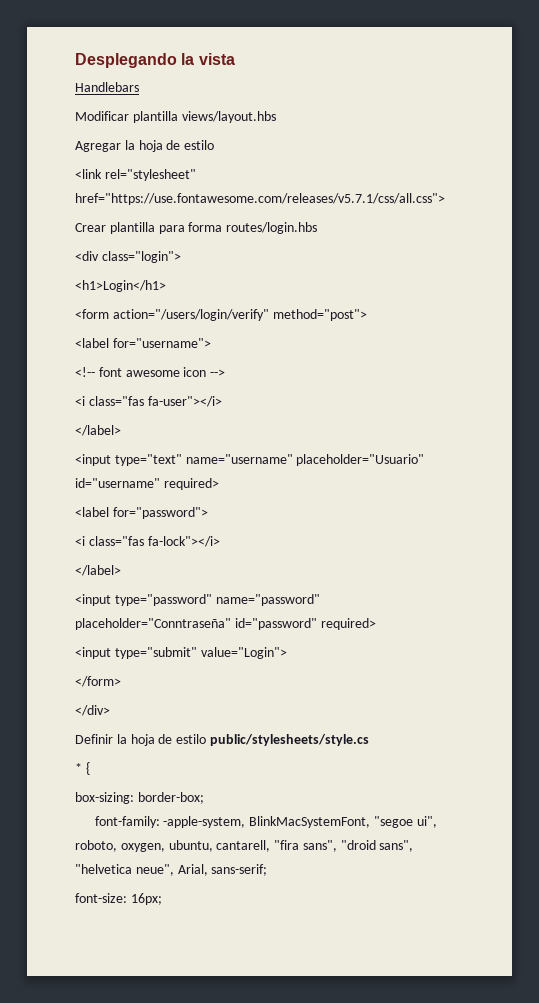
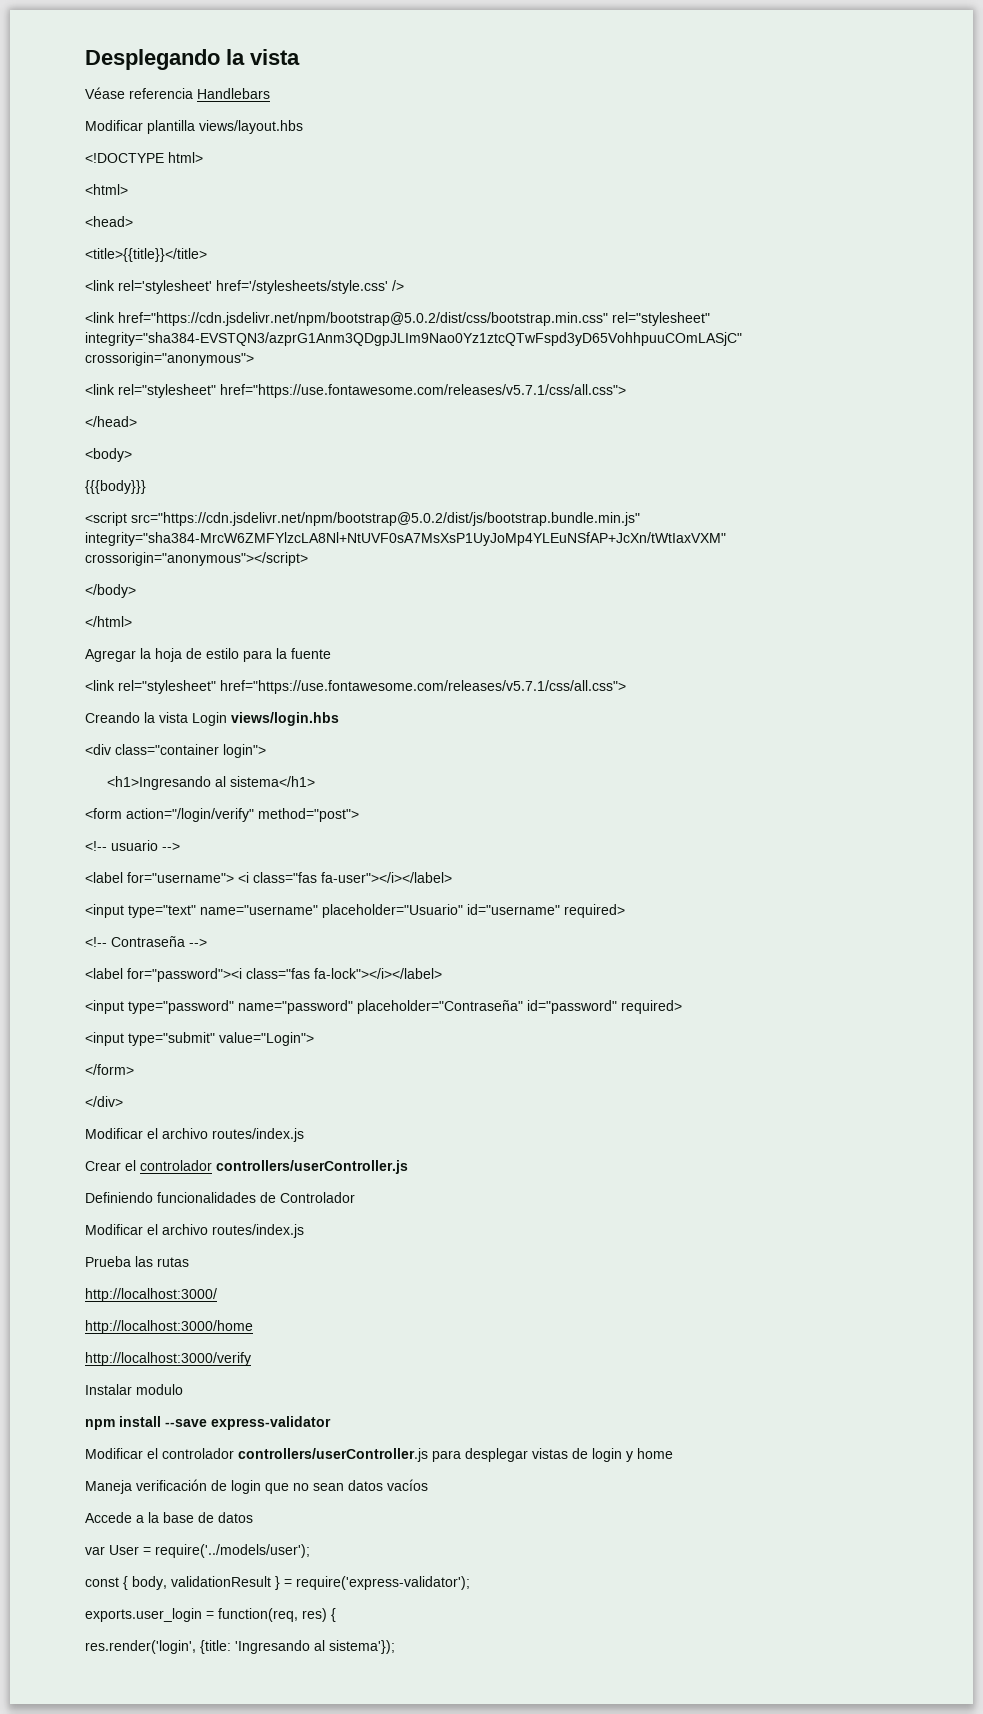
- Handlebars
+ Véase referencia Handlebars
+ <!DOCTYPE html>
+ <html>
+ <head>
+ <title>{{title}}</title>
+ <link rel='stylesheet' href='/stylesheets/style.css' />
+ <link href="https://cdn.jsdelivr.net/npm/bootstrap@5.0.2/dist/css/bootstrap.min.css" rel="stylesheet" integrity="sha384-EVSTQN3/azprG1Anm3QDgpJLIm9Nao0Yz1ztcQTwFspd3yD65VohhpuuCOmLASjC" crossorigin="anonymous">
+ <link rel="stylesheet" href="https://use.fontawesome.com/releases/v5.7.1/css/all.css">
+ </head>
+ <body>
+ {{{body}}}
+ <script src="https://cdn.jsdelivr.net/npm/bootstrap@5.0.2/dist/js/bootstrap.bundle.min.js" integrity="sha384-MrcW6ZMFYlzcLA8Nl+NtUVF0sA7MsXsP1UyJoMp4YLEuNSfAP+JcXn/tWtIaxVXM" crossorigin="anonymous"></script>
+ </body>
+ </html>
- Agregar la hoja de estilo
+ Agregar la hoja de estilo para la fuente
  <link rel="stylesheet" href="https://use.fontawesome.com/releases/v5.7.1/css/all.css">
- Crear plantilla para forma routes/login.hbs
- <div class="login">
- <h1>Login</h1>
+ Creando la vista Login views/login.hbs
+ <div class="container login">
+ <h1>Ingresando al sistema</h1>
- <form action="/users/login/verify" method="post">
+ <form action="/login/verify" method="post">
+ <!-- usuario -->
- <label for="username">
- <!-- font awesome icon -->
- <i class="fas fa-user"></i>
- </label>
+ <label for="username"> <i class="fas fa-user"></i></label>
- <label for="password">
- <i class="fas fa-lock"></i>
- </label>
+ <!-- Contraseña -->
+ <label for="password"><i class="fas fa-lock"></i></label>
- <input type="password" name="password" placeholder="Conntraseña" id="password" required>
+ <input type="password" name="password" placeholder="Contraseña" id="password" required>
  </div>
- Definir la hoja de estilo public/stylesheets/style.cs
- * {
- box-sizing: border-box;
- font-family: -apple-system, BlinkMacSystemFont, "segoe ui", roboto, oxygen, ubuntu, cantarell, "fira sans", "droid sans", "helvetica neue", Arial, sans-serif;
- font-size: 16px;
+ Modificar el archivo routes/index.js
+ Crear el controlador controllers/userController.js
+ Definiendo funcionalidades de Controlador
+ Modificar el archivo routes/index.js
+ Prueba las rutas
+ http://localhost:3000/
+ http://localhost:3000/home
+ http://localhost:3000/verify
+ Instalar modulo
+ npm install --save express-validator
+ Modificar el controlador controllers/userController.js para desplegar vistas de login y home
+ Maneja verificación de login que no sean datos vacíos
+ Accede a la base de datos
+ var User = require('../models/user');
+ const { body, validationResult } = require('express-validator');
+ exports.user_login = function(req, res) {
+ res.render('login', {title: 'Ingresando al sistema'});

